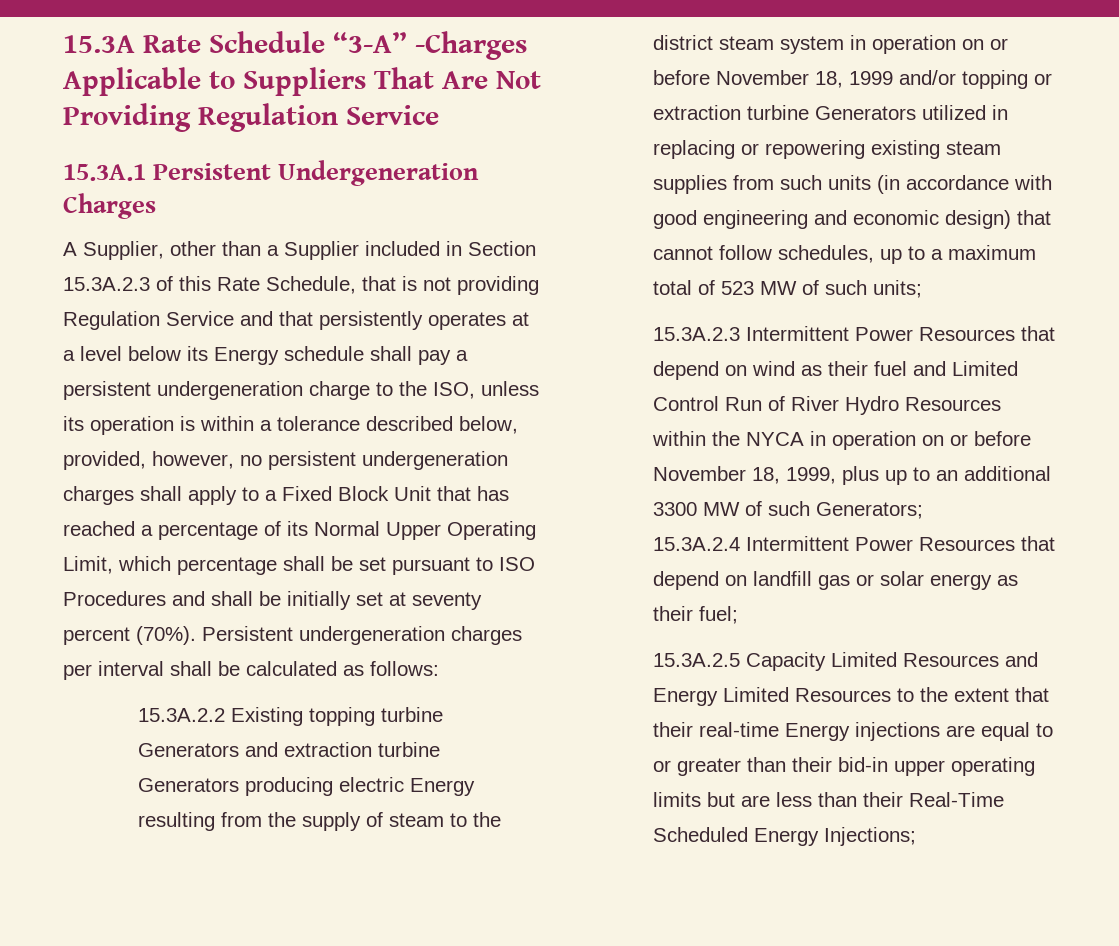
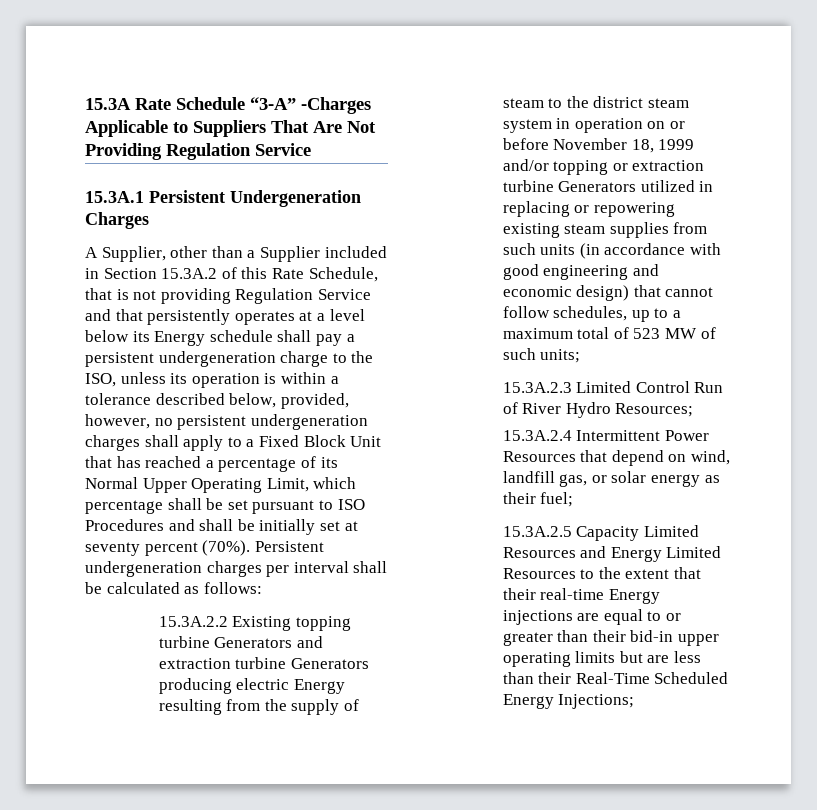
- A Supplier, other than a Supplier included in Section 15.3A.2.3 of this Rate Schedule, that is not providing Regulation Service and that persistently operates at a level below its Energy schedule shall pay a persistent undergeneration charge to the ISO, unless its operation is within a tolerance described below, provided, however, no persistent undergeneration charges shall apply to a Fixed Block Unit that has reached a percentage of its Normal Upper Operating Limit, which percentage shall be set pursuant to ISO Procedures and shall be initially set at seventy percent (70%).
+ A Supplier, other than a Supplier included in Section 15.3A.2 of this Rate Schedule, that is not providing Regulation Service and that persistently operates at a level below its Energy schedule shall pay a persistent undergeneration charge to the ISO, unless its operation is within a tolerance described below, provided, however, no persistent undergeneration charges shall apply to a Fixed Block Unit that has reached a percentage of its Normal Upper Operating Limit, which percentage shall be set pursuant to ISO Procedures and shall be initially set at seventy percent (70%).
- 15.3A.2.3 Intermittent Power Resources that depend on wind as their fuel and Limited Control Run of River Hydro Resources within the NYCA in operation on or before November 18, 1999, plus up to an additional 3300 MW of such Generators;
+ 15.3A.2.3 Limited Control Run of River Hydro Resources;
- 15.3A.2.4 Intermittent Power Resources that depend on landfill gas or solar energy as their fuel;
+ 15.3A.2.4 Intermittent Power Resources that depend on wind, landfill gas, or solar energy as their fuel;

